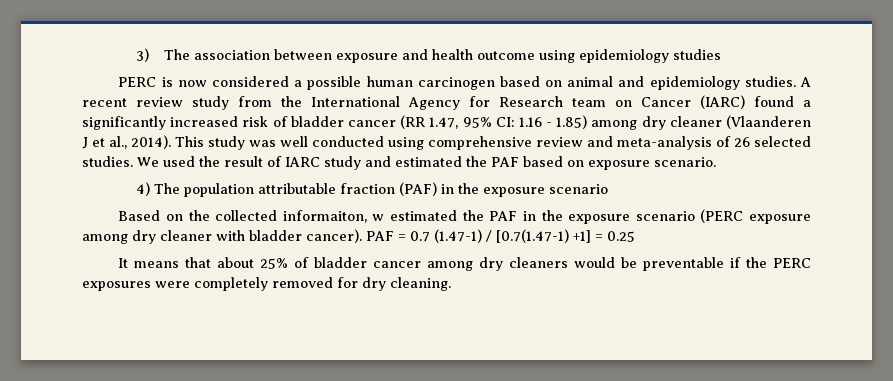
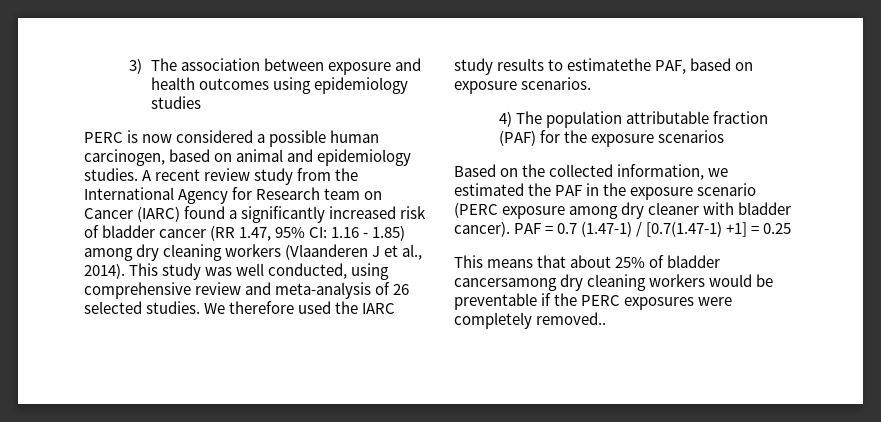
- 3) The association between exposure and health outcome using epidemiology studies
+ 3) The association between exposure and health outcomes using epidemiology studies
- PERC is now considered a possible human carcinogen based on animal and epidemiology studies.
+ PERC is now considered a possible human carcinogen, based on animal and epidemiology studies.
- A recent review study from the International Agency for Research team on Cancer (IARC) found a significantly increased risk of bladder cancer (RR 1.47, 95% CI: 1.16 - 1.85) among dry cleaner (Vlaanderen J et al., 2014).
+ A recent review study from the International Agency for Research team on Cancer (IARC) found a significantly increased risk of bladder cancer (RR 1.47, 95% CI: 1.16 - 1.85) among dry cleaning workers (Vlaanderen J et al., 2014).
- This study was well conducted using comprehensive review and meta-analysis of 26 selected studies.
+ This study was well conducted, using comprehensive review and meta-analysis of 26 selected studies.
- We used the result of IARC study and estimated the PAF based on exposure scenario.
+ We therefore used the IARC study results to estimatethe PAF, based on exposure scenarios.
- 4) The population attributable fraction (PAF) in the exposure scenario
+ 4) The population attributable fraction (PAF) for the exposure scenarios
- Based on the collected informaiton, w estimated the PAF in the exposure scenario (PERC exposure among dry cleaner with bladder cancer).
+ Based on the collected information, we estimated the PAF in the exposure scenario (PERC exposure among dry cleaner with bladder cancer).
- It means that about 25% of bladder cancer among dry cleaners would be preventable if the PERC exposures were completely removed for dry cleaning.
+ This means that about 25% of bladder cancersamong dry cleaning workers would be preventable if the PERC exposures were completely removed..

